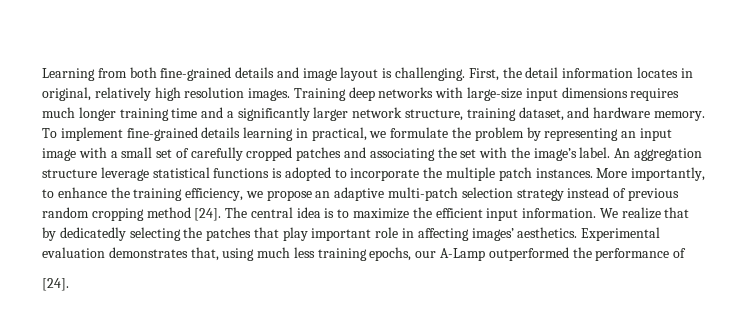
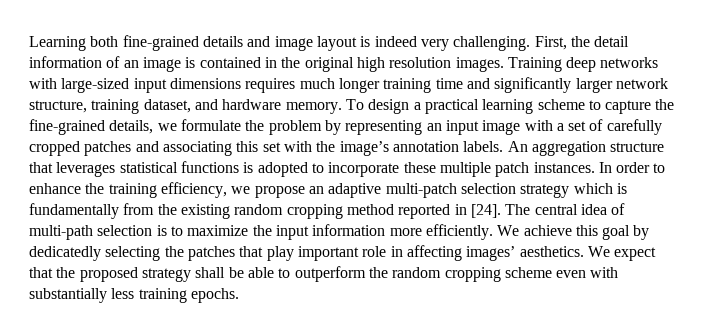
- Learning from both fine-grained details and image layout is challenging.
+ Learning both fine-grained details and image layout is indeed very challenging.
- First, the detail information locates in original, relatively high resolution images.
+ First, the detail information of an image is contained in the original high resolution images.
- Training deep networks with large-size input dimensions requires much longer training time and a significantly larger network structure, training dataset, and hardware memory.
+ Training deep networks with large-sized input dimensions requires much longer training time and significantly larger network structure, training dataset, and hardware memory.
- To implement fine-grained details learning in practical, we formulate the problem by representing an input image with a small set of carefully cropped patches and associating the set with the image’s label.
+ To design a practical learning scheme to capture the fine-grained details, we formulate the problem by representing an input image with a set of carefully cropped patches and associating this set with the image’s annotation labels.
- An aggregation structure leverage statistical functions is adopted to incorporate the multiple patch instances.
+ An aggregation structure that leverages statistical functions is adopted to incorporate these multiple patch instances.
- More importantly, to enhance the training efficiency, we propose an adaptive multi-patch selection strategy instead of previous random cropping method [24].
+ In order to enhance the training efficiency, we propose an adaptive multi-patch selection strategy which is fundamentally from the existing random cropping method reported in [24].
- The central idea is to maximize the efficient input information. We realize that by dedicatedly selecting the patches that play important role in affecting images’ aesthetics.
+ The central idea of multi-path selection is to maximize the input information more efficiently. We achieve this goal by dedicatedly selecting the patches that play important role in affecting images’ aesthetics.
- Experimental evaluation demonstrates that, using much less training epochs, our A-Lamp outperformed the performance of
- [24].
+ We expect that the proposed strategy shall be able to outperform the random cropping scheme even with substantially less training epochs.

